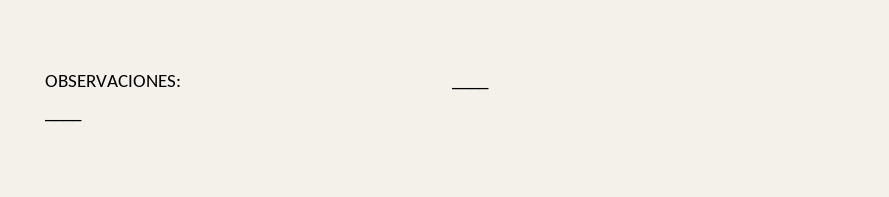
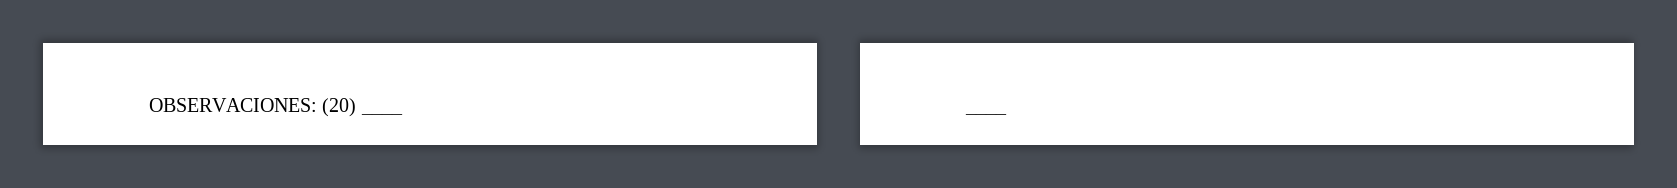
- OBSERVACIONES:
- ____
+ OBSERVACIONES: (20) ____

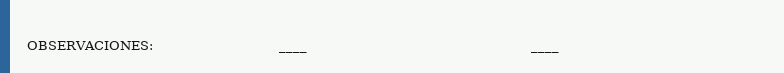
- OBSERVACIONES: (20) ____
+ OBSERVACIONES:
+ ____

